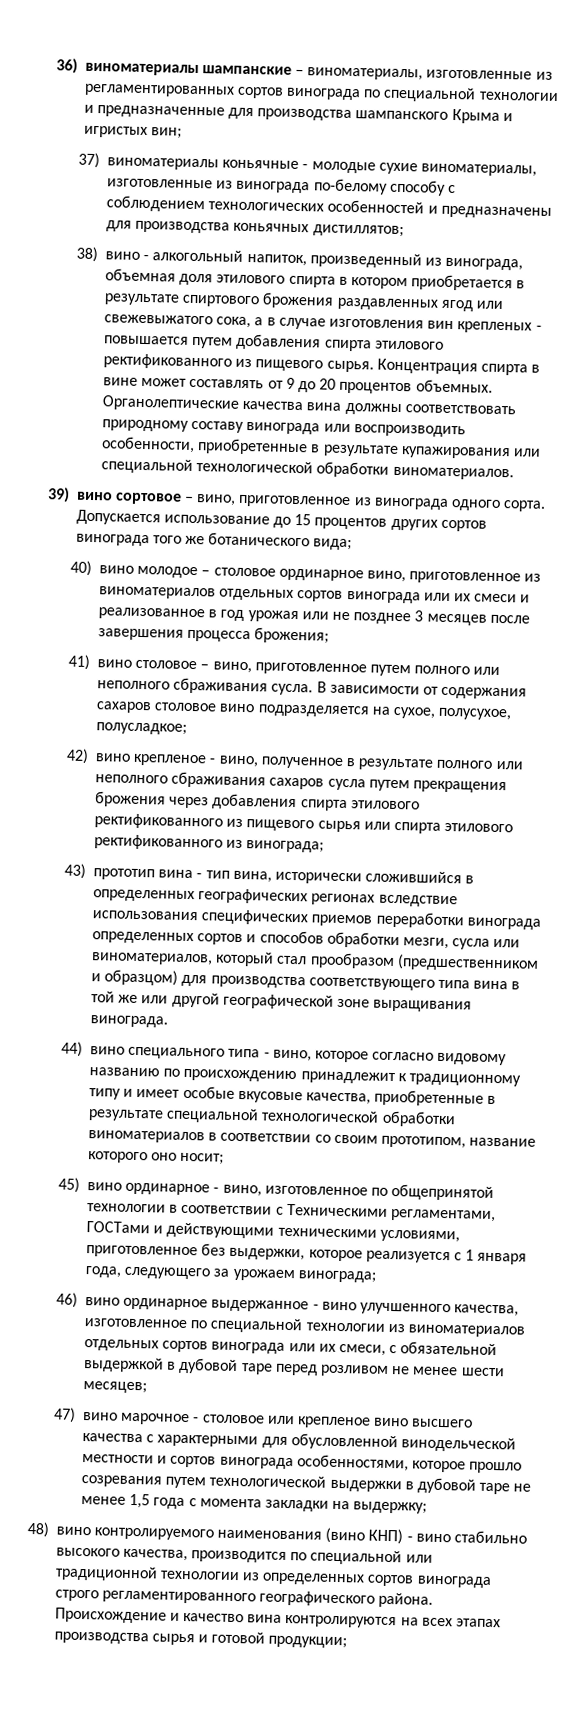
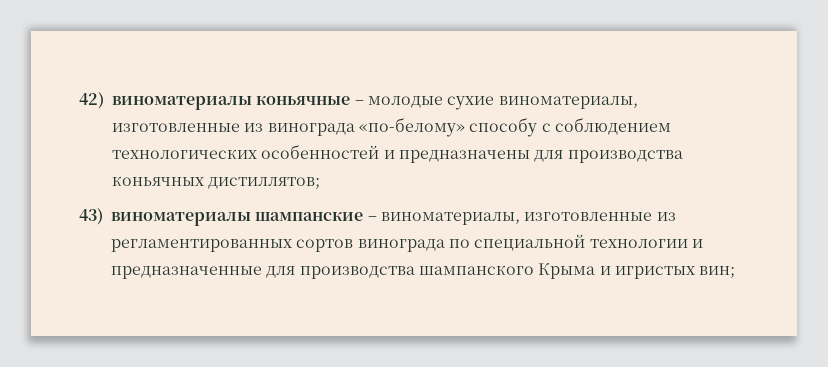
- 36) виноматериалы шампанские – виноматериалы, изготовленные из регламентированных сортов винограда по специальной технологии и предназначенные для производства шампанского Крыма и игристых вин;
+ 42) виноматериалы коньячные – молодые сухие виноматериалы, изготовленные из винограда «по-белому» способу с соблюдением технологических особенностей и предназначены для производства коньячных дистиллятов;
+ 43) виноматериалы шампанские – виноматериалы, изготовленные из регламентированных сортов винограда по специальной технологии и предназначенные для производства шампанского Крыма и игристых вин;
- 37) виноматериалы коньячные - молодые сухие виноматериалы, изготовленные из винограда по-белому способу с соблюдением технологических особенностей и предназначены для производства коньячных дистиллятов;
- 38) вино - алкогольный напиток, произведенный из винограда, объемная доля этилового спирта в котором приобретается в результате спиртового брожения раздавленных ягод или свежевыжатого сока, а в случае изготовления вин крепленых - повышается путем добавления спирта этилового ректификованного из пищевого сырья. Концентрация спирта в вине может составлять от 9 до 20 процентов объемных. Органолептические качества вина должны соответствовать природному составу винограда или воспроизводить особенности, приобретенные в результате купажирования или специальной технологической обработки виноматериалов.
- 39) вино сортовое – вино, приготовленное из винограда одного сорта. Допускается использование до 15 процентов других сортов винограда того же ботанического вида;
- 40) вино молодое – столовое ординарное вино, приготовленное из виноматериалов отдельных сортов винограда или их смеси и реализованное в год урожая или не позднее 3 месяцев после завершения процесса брожения;
- 41) вино столовое – вино, приготовленное путем полного или неполного сбраживания сусла. В зависимости от содержания сахаров столовое вино подразделяется на сухое, полусухое, полусладкое;
- 42) вино крепленое - вино, полученное в результате полного или неполного сбраживания сахаров сусла путем прекращения брожения через добавления спирта этилового ректификованного из пищевого сырья или спирта этилового ректификованного из винограда;
- 43) прототип вина - тип вина, исторически сложившийся в определенных географических регионах вследствие использования специфических приемов переработки винограда определенных сортов и способов обработки мезги, сусла или виноматериалов, который стал прообразом (предшественником и образцом) для производства соответствующего типа вина в той же или другой географической зоне выращивания винограда.
- 44) вино специального типа - вино, которое согласно видовому названию по происхождению принадлежит к традиционному типу и имеет особые вкусовые качества, приобретенные в результате специальной технологической обработки виноматериалов в соответствии со своим прототипом, название которого оно носит;
- 45) вино ординарное - вино, изготовленное по общепринятой технологии в соответствии с Техническими регламентами, ГОСТами и действующими техническими условиями, приготовленное без выдержки, которое реализуется с 1 января года, следующего за урожаем винограда;
- 46) вино ординарное выдержанное - вино улучшенного качества, изготовленное по специальной технологии из виноматериалов отдельных сортов винограда или их смеси, с обязательной выдержкой в дубовой таре перед розливом не менее шести месяцев;
- 47) вино марочное - столовое или крепленое вино высшего качества с характерными для обусловленной винодельческой местности и сортов винограда особенностями, которое прошло созревания путем технологической выдержки в дубовой таре не менее 1,5 года с момента закладки на выдержку;
- 48) вино контролируемого наименования (вино КНП) - вино стабильно высокого качества, производится по специальной или традиционной технологии из определенных сортов винограда строго регламентированного географического района. Происхождение и качество вина контролируются на всех этапах производства сырья и готовой продукции;

